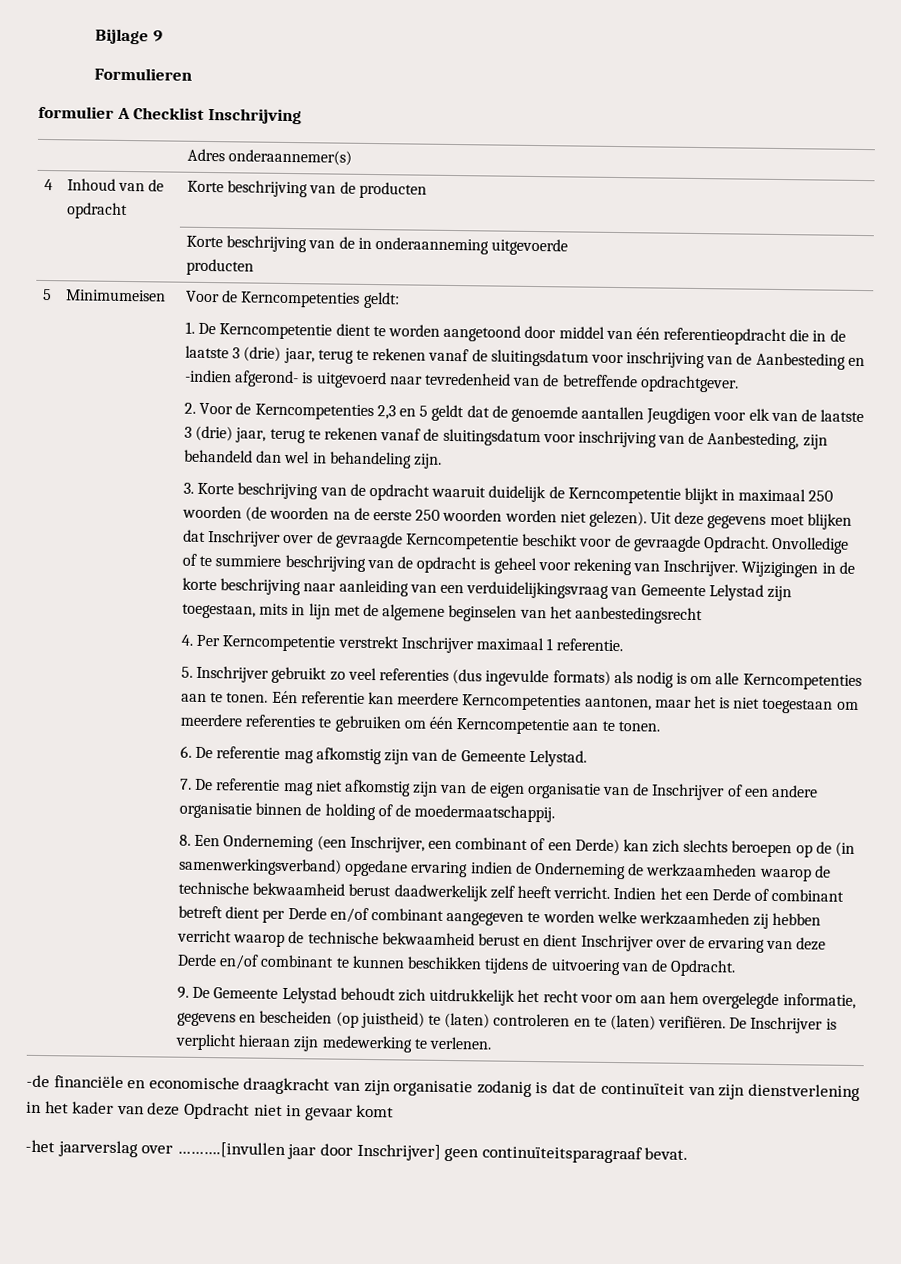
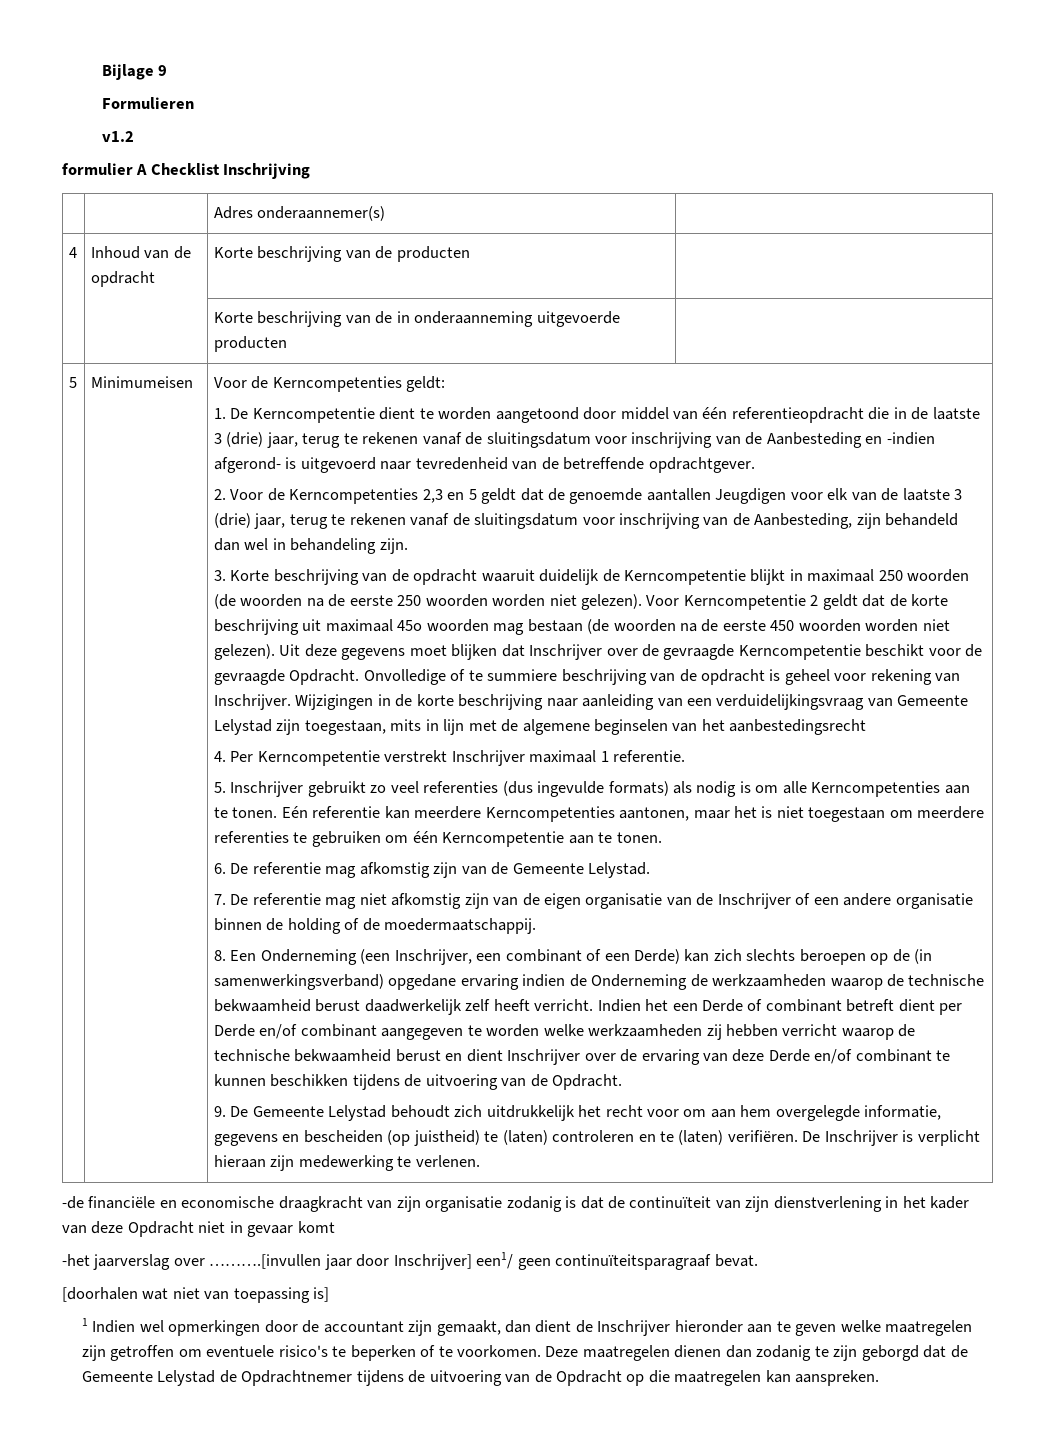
+ v1.2
+ Voor Kerncompetentie 2 geldt dat de korte beschrijving uit maximaal 45o woorden mag bestaan (de woorden na de eerste 450 woorden worden niet gelezen).
- -het jaarverslag over ……….[invullen jaar door Inschrijver] geen continuïteitsparagraaf bevat.
+ -het jaarverslag over ……….[invullen jaar door Inschrijver] een1/ geen continuïteitsparagraaf bevat.
+ [doorhalen wat niet van toepassing is]
+ 1 Indien wel opmerkingen door de accountant zijn gemaakt, dan dient de Inschrijver hieronder aan te geven welke maatregelen zijn getroffen om eventuele risico's te beperken of te voorkomen. Deze maatregelen dienen dan zodanig te zijn geborgd dat de Gemeente Lelystad de Opdrachtnemer tijdens de uitvoering van de Opdracht op die maatregelen kan aanspreken.

